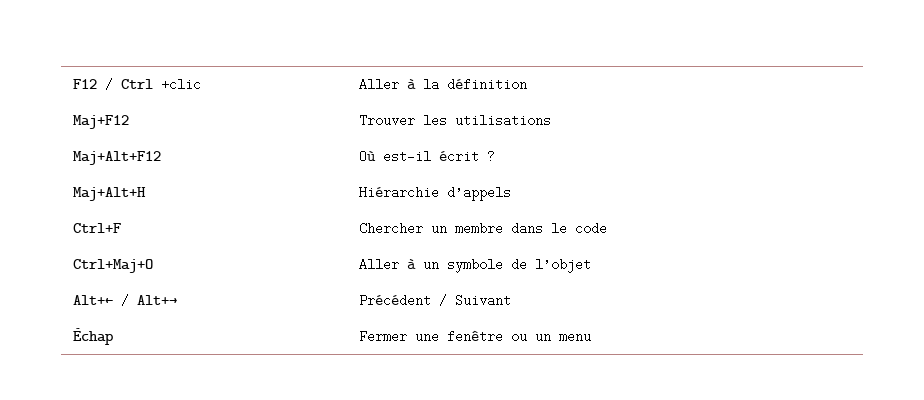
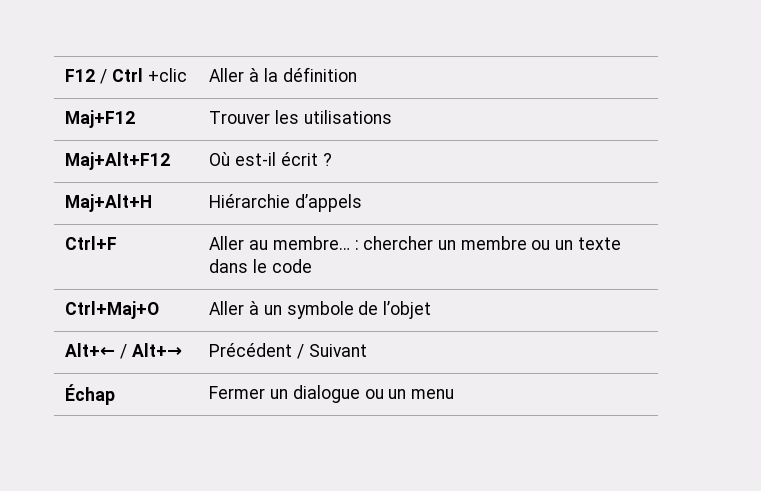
- Ctrl+F | Chercher un membre dans le code
+ Ctrl+F | Aller au membre… : chercher un membre ou un texte dans le code
- Échap | Fermer une fenêtre ou un menu
+ Échap | Fermer un dialogue ou un menu

